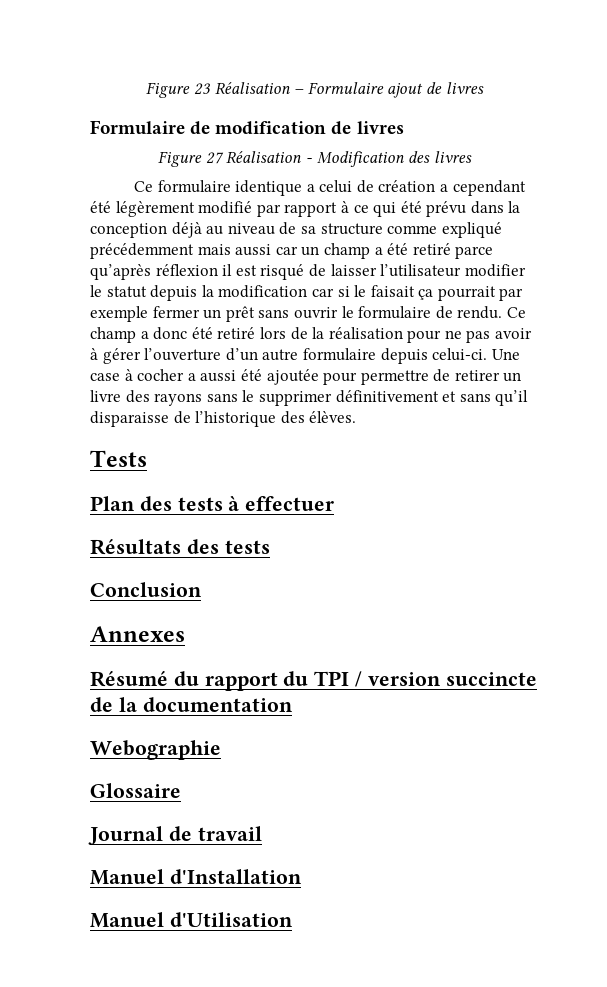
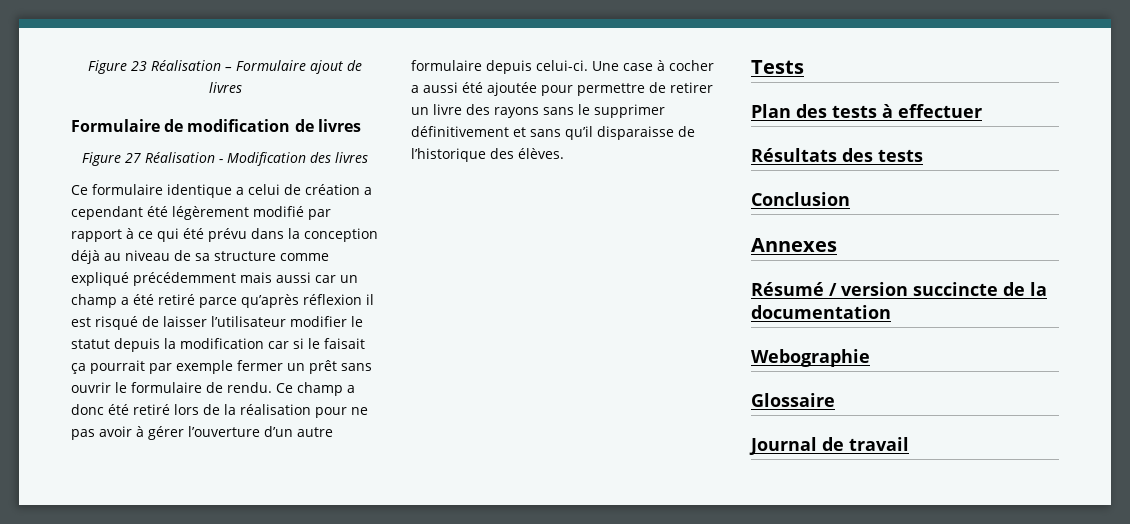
- Résumé du rapport du TPI / version succincte de la documentation
+ Résumé / version succincte de la documentation
- Manuel d'Installation
- Manuel d'Utilisation

